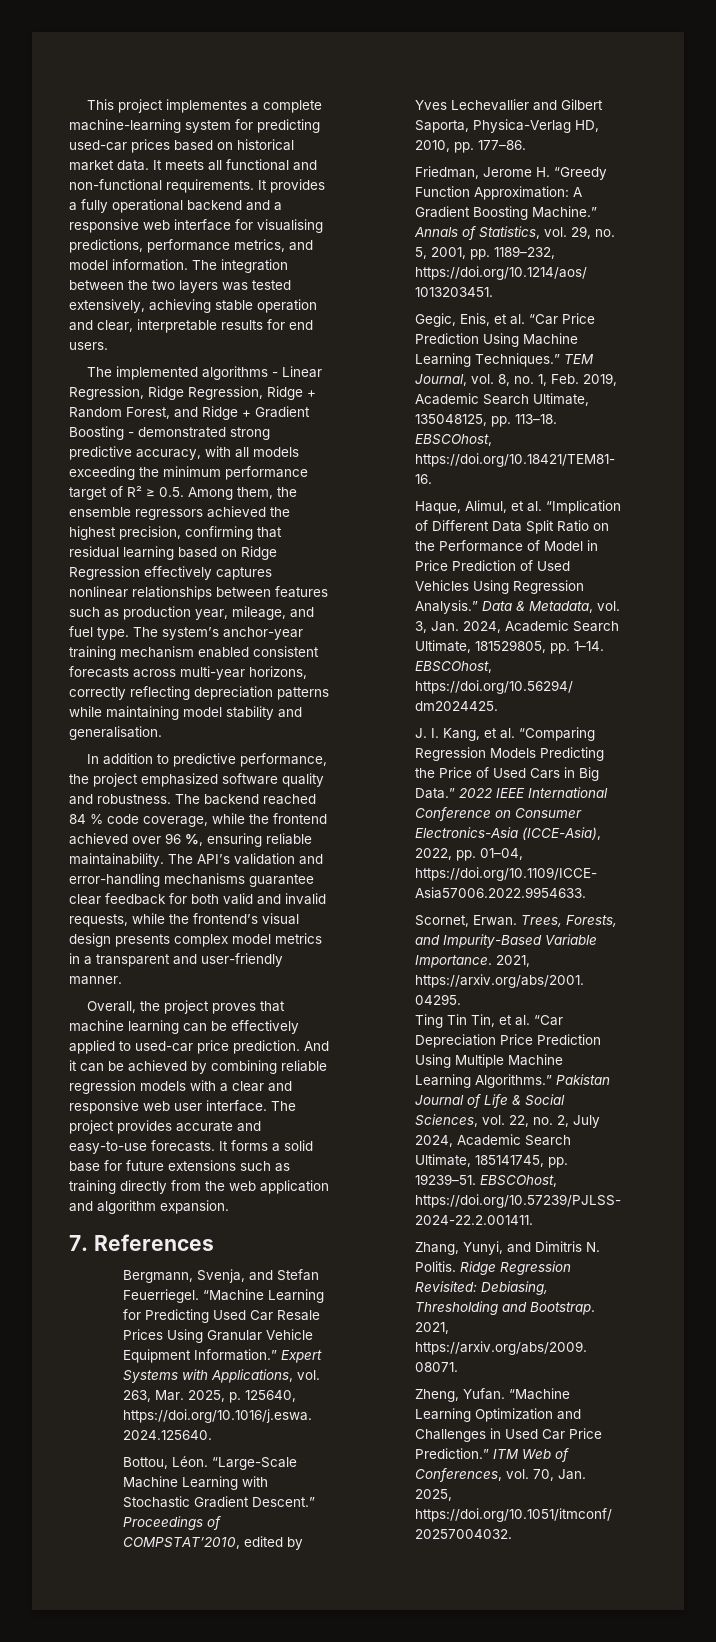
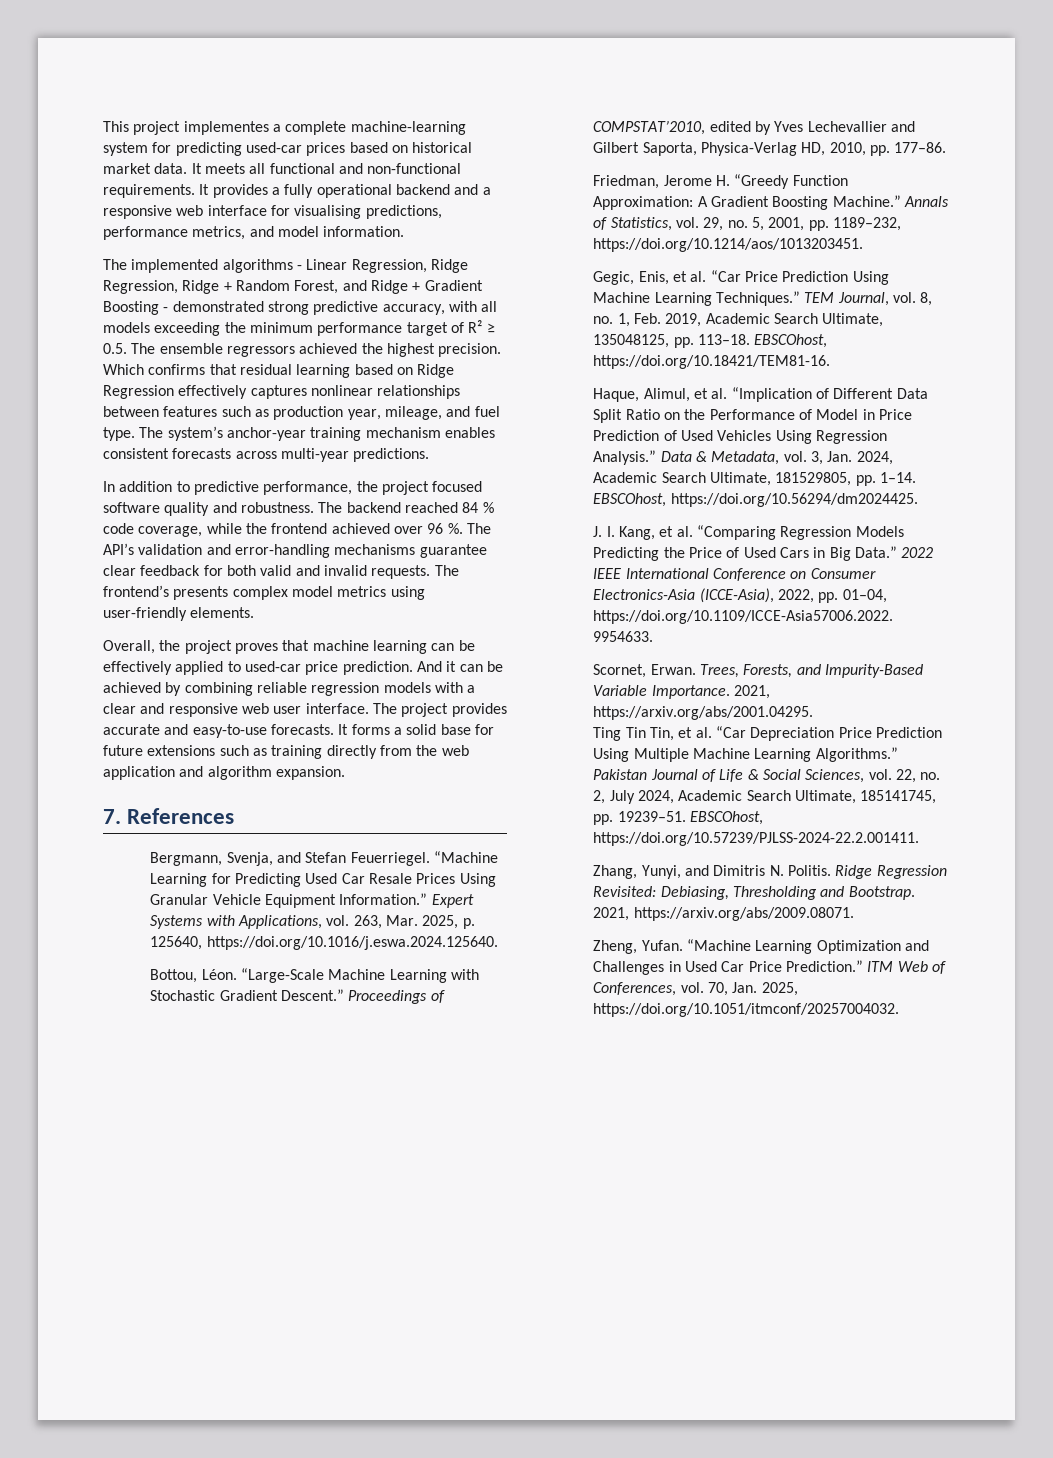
- The integration between the two layers was tested extensively, achieving stable operation and clear, interpretable results for end users.
- The implemented algorithms - Linear Regression, Ridge Regression, Ridge + Random Forest, and Ridge + Gradient Boosting - demonstrated strong predictive accuracy, with all models exceeding the minimum performance target of R² ≥ 0.5. Among them, the ensemble regressors achieved the highest precision, confirming that residual learning based on Ridge Regression effectively captures nonlinear relationships between features such as production year, mileage, and fuel type.
+ The implemented algorithms - Linear Regression, Ridge Regression, Ridge + Random Forest, and Ridge + Gradient Boosting - demonstrated strong predictive accuracy, with all models exceeding the minimum performance target of R² ≥ 0.5. The ensemble regressors achieved the highest precision. Which confirms that residual learning based on Ridge Regression effectively captures nonlinear relationships between features such as production year, mileage, and fuel type.
- The system’s anchor-year training mechanism enabled consistent forecasts across multi-year horizons, correctly reflecting depreciation patterns while maintaining model stability and generalisation.
+ The system’s anchor-year training mechanism enables consistent forecasts across multi-year predictions.
- In addition to predictive performance, the project emphasized software quality and robustness.
+ In addition to predictive performance, the project focused software quality and robustness.
- The backend reached 84 % code coverage, while the frontend achieved over 96 %, ensuring reliable maintainability.
+ The backend reached 84 % code coverage, while the frontend achieved over 96 %.
- The API’s validation and error-handling mechanisms guarantee clear feedback for both valid and invalid requests, while the frontend’s visual design presents complex model metrics in a transparent and user-friendly manner.
+ The API’s validation and error-handling mechanisms guarantee clear feedback for both valid and invalid requests. The frontend’s presents complex model metrics using user-friendly elements.

